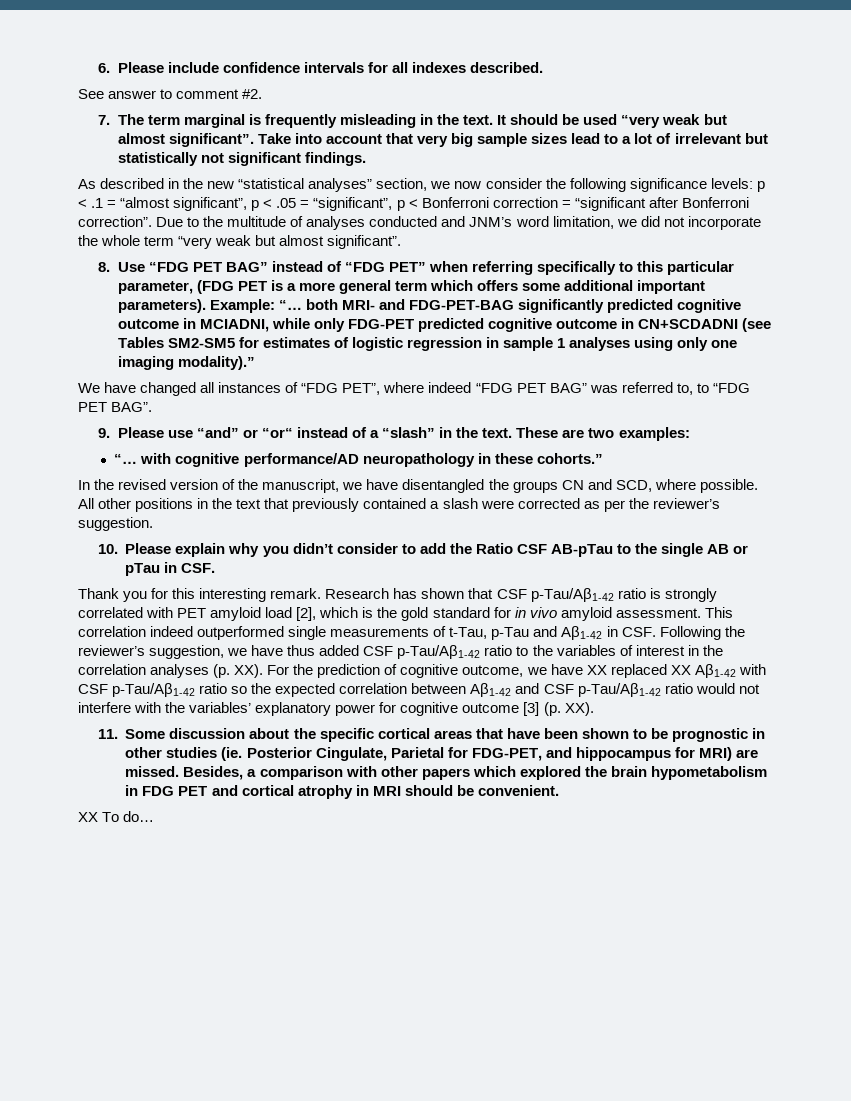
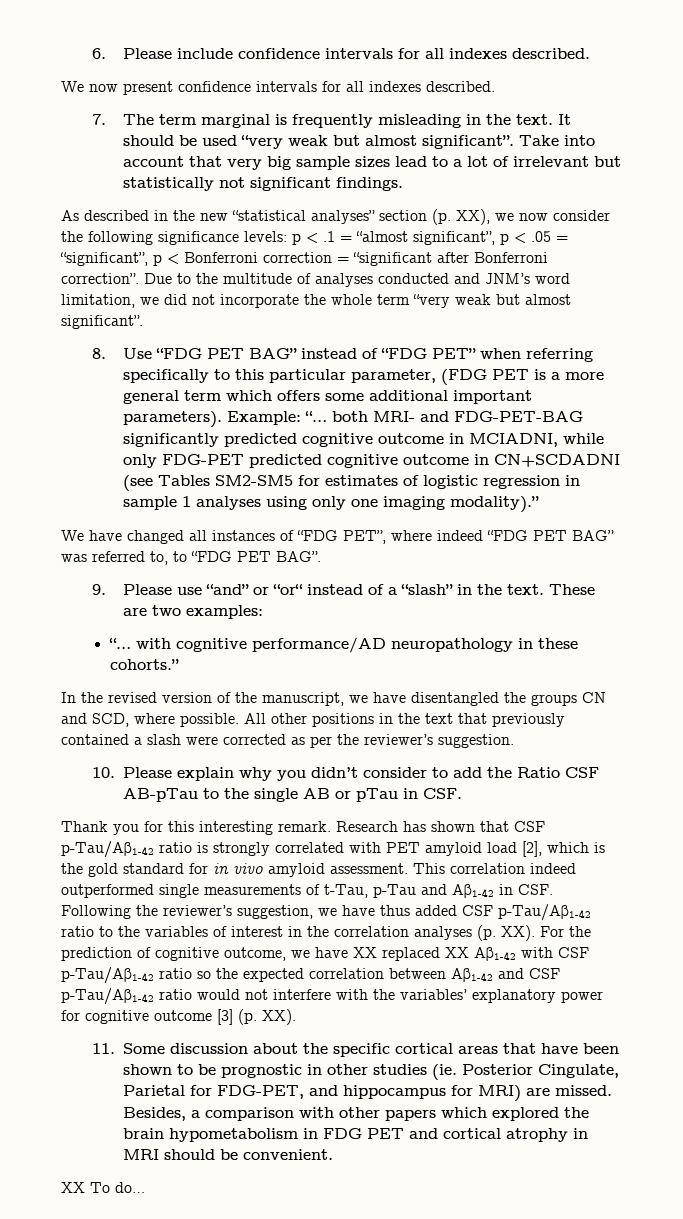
- See answer to comment #2.
+ We now present confidence intervals for all indexes described.
- As described in the new “statistical analyses” section, we now consider the following significance levels: p < .1 = “almost significant”, p < .05 = “significant”, p < Bonferroni correction = “significant after Bonferroni correction”.
+ As described in the new “statistical analyses” section (p. XX), we now consider the following significance levels: p < .1 = “almost significant”, p < .05 = “significant”, p < Bonferroni correction = “significant after Bonferroni correction”.

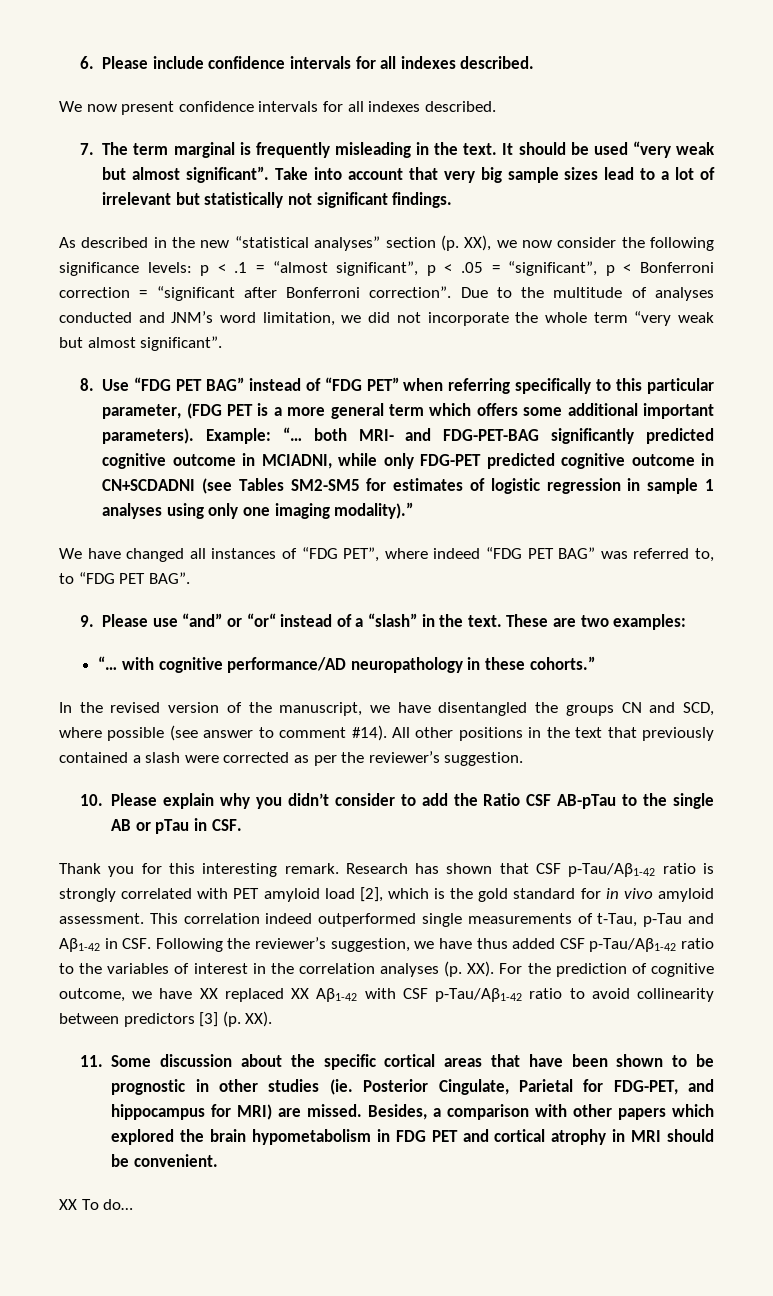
- In the revised version of the manuscript, we have disentangled the groups CN and SCD, where possible.
+ In the revised version of the manuscript, we have disentangled the groups CN and SCD, where possible (see answer to comment #14).
- This correlation indeed outperformed single measurements of t-Tau, p-Tau and Aβ1-42 in CSF. Following the reviewer’s suggestion, we have thus added CSF p-Tau/Aβ1-42 ratio to the variables of interest in the correlation analyses (p. XX). For the prediction of cognitive outcome, we have XX replaced XX Aβ1-42 with CSF p-Tau/Aβ1-42 ratio so the expected correlation between Aβ1-42 and CSF p-Tau/Aβ1-42 ratio would not interfere with the variables’ explanatory power for cognitive outcome [3] (p. XX).
+ This correlation indeed outperformed single measurements of t-Tau, p-Tau and Aβ1-42 in CSF. Following the reviewer’s suggestion, we have thus added CSF p-Tau/Aβ1-42 ratio to the variables of interest in the correlation analyses (p. XX). For the prediction of cognitive outcome, we have XX replaced XX Aβ1-42 with CSF p-Tau/Aβ1-42 ratio to avoid collinearity between predictors [3] (p. XX).

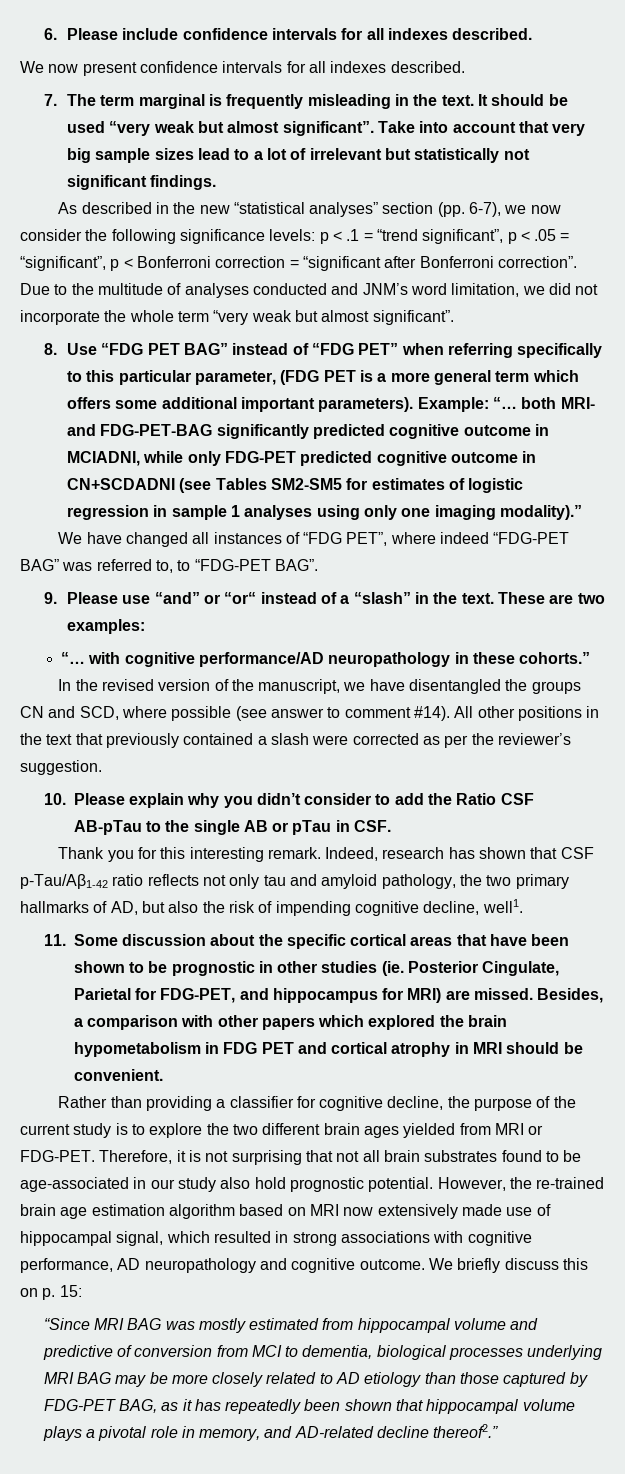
- As described in the new “statistical analyses” section (p. XX), we now consider the following significance levels: p < .1 = “almost significant”, p < .05 = “significant”, p < Bonferroni correction = “significant after Bonferroni correction”.
+ As described in the new “statistical analyses” section (pp. 6-7), we now consider the following significance levels: p < .1 = “trend significant”, p < .05 = “significant”, p < Bonferroni correction = “significant after Bonferroni correction”.
- We have changed all instances of “FDG PET”, where indeed “FDG PET BAG” was referred to, to “FDG PET BAG”.
+ We have changed all instances of “FDG PET”, where indeed “FDG-PET BAG” was referred to, to “FDG-PET BAG”.
- Research has shown that CSF p-Tau/Aβ1-42 ratio is strongly correlated with PET amyloid load [2], which is the gold standard for in vivo amyloid assessment. This correlation indeed outperformed single measurements of t-Tau, p-Tau and Aβ1-42 in CSF. Following the reviewer’s suggestion, we have thus added CSF p-Tau/Aβ1-42 ratio to the variables of interest in the correlation analyses (p. XX). For the prediction of cognitive outcome, we have XX replaced XX Aβ1-42 with CSF p-Tau/Aβ1-42 ratio to avoid collinearity between predictors [3] (p. XX).
+ Indeed, research has shown that CSF p-Tau/Aβ1-42 ratio reflects not only tau and amyloid pathology, the two primary hallmarks of AD, but also the risk of impending cognitive decline, well1.
- XX To do…
+ Rather than providing a classifier for cognitive decline, the purpose of the current study is to explore the two different brain ages yielded from MRI or FDG-PET. Therefore, it is not surprising that not all brain substrates found to be age-associated in our study also hold prognostic potential. However, the re-trained brain age estimation algorithm based on MRI now extensively made use of hippocampal signal, which resulted in strong associations with cognitive performance, AD neuropathology and cognitive outcome. We briefly discuss this on p. 15:
+ “Since MRI BAG was mostly estimated from hippocampal volume and predictive of conversion from MCI to dementia, biological processes underlying MRI BAG may be more closely related to AD etiology than those captured by FDG-PET BAG, as it has repeatedly been shown that hippocampal volume plays a pivotal role in memory, and AD-related decline thereof2.”

